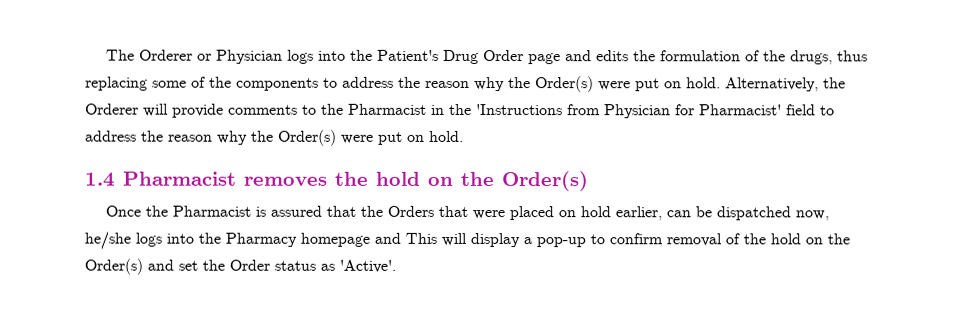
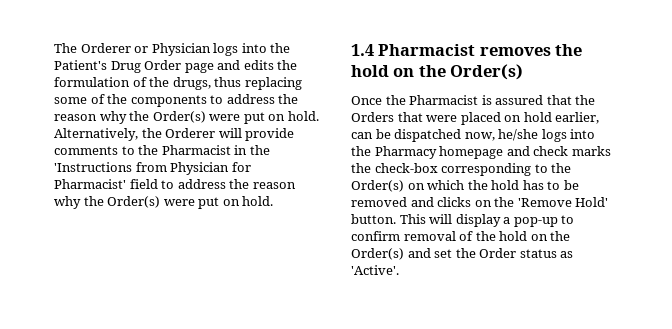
- Once the Pharmacist is assured that the Orders that were placed on hold earlier, can be dispatched now, he/she logs into the Pharmacy homepage and This will display a pop-up to confirm removal of the hold on the Order(s) and set the Order status as 'Active'.
+ Once the Pharmacist is assured that the Orders that were placed on hold earlier, can be dispatched now, he/she logs into the Pharmacy homepage and check marks the check-box corresponding to the Order(s) on which the hold has to be removed and clicks on the 'Remove Hold' button. This will display a pop-up to confirm removal of the hold on the Order(s) and set the Order status as 'Active'.

